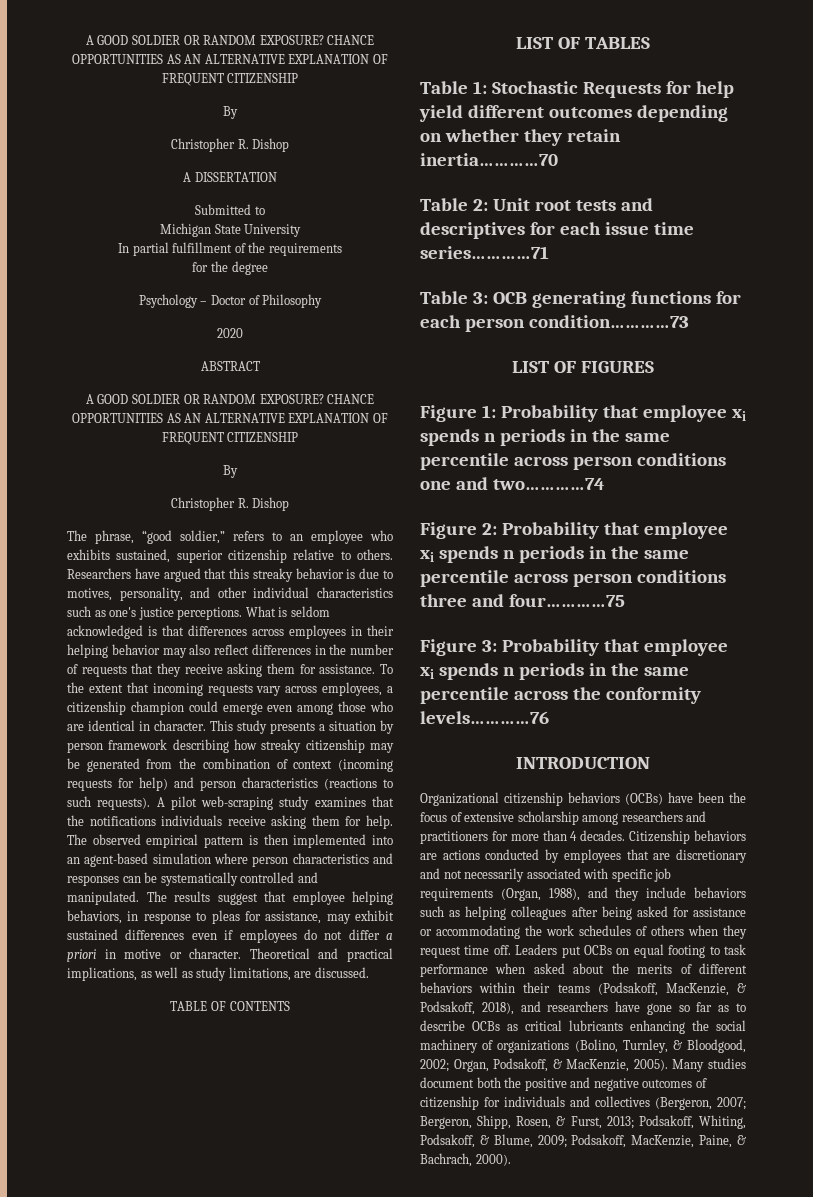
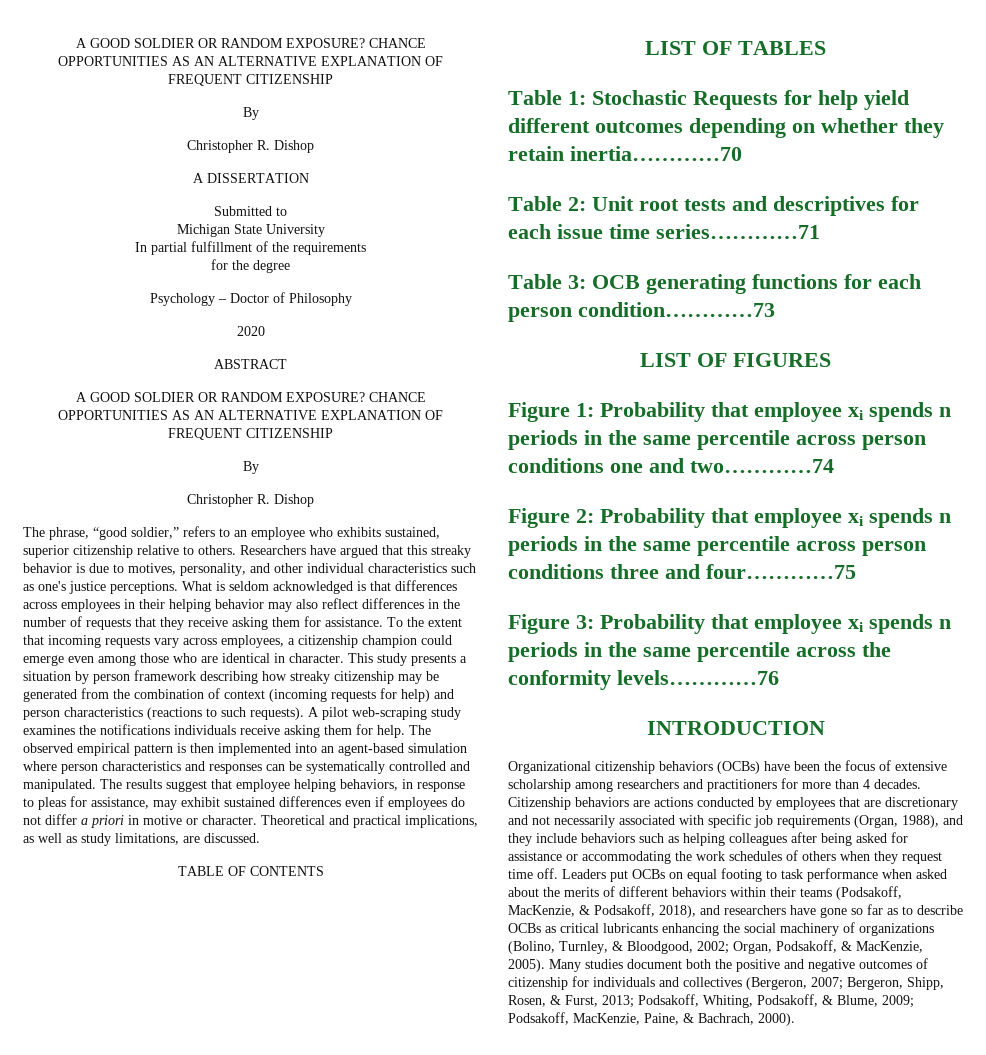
- A pilot web-scraping study examines that the notifications individuals receive asking them for help.
+ A pilot web-scraping study examines the notifications individuals receive asking them for help.

